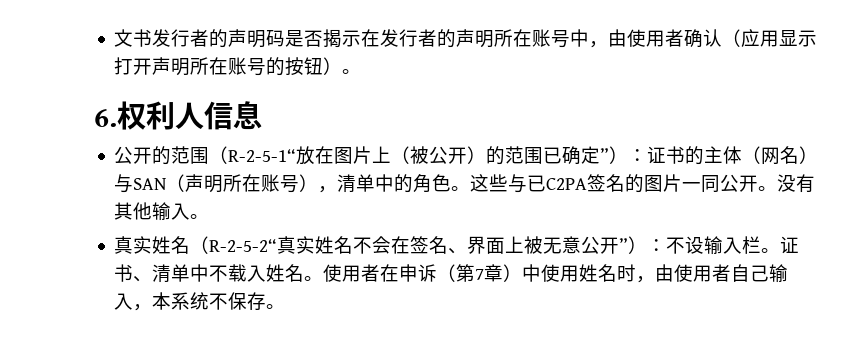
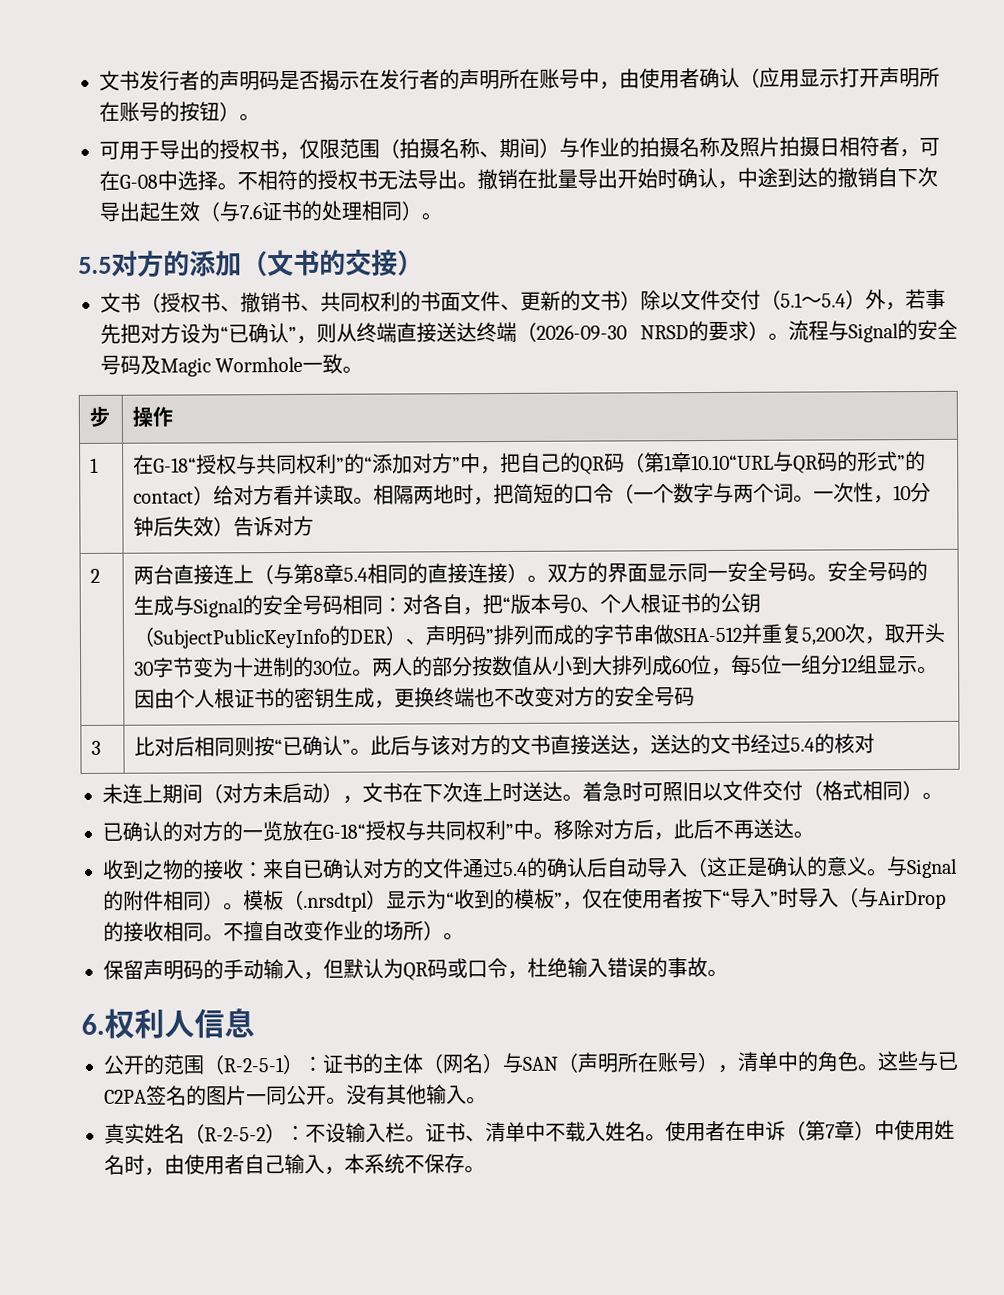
+ 可用于导出的授权书，仅限范围（拍摄名称、期间）与作业的拍摄名称及照片拍摄日相符者，可在G-08中选择。不相符的授权书无法导出。撤销在批量导出开始时确认，中途到达的撤销自下次导出起生效（与7.6证书的处理相同）。
+ 5.5对方的添加（文书的交接）
+ 文书（授权书、撤销书、共同权利的书面文件、更新的文书）除以文件交付（5.1〜5.4）外，若事先把对方设为“已确认”，则从终端直接送达终端（2026-09-30 NRSD的要求）。流程与Signal的安全号码及Magic Wormhole一致。
+ 步 | 操作
+ 1 | 在G-18“授权与共同权利”的“添加对方”中，把自己的QR码（第1章10.10“URL与QR码的形式”的contact）给对方看并读取。相隔两地时，把简短的口令（一个数字与两个词。一次性，10分钟后失效）告诉对方
+ 2 | 两台直接连上（与第8章5.4相同的直接连接）。双方的界面显示同一安全号码。安全号码的生成与Signal的安全号码相同：对各自，把“版本号0、个人根证书的公钥（SubjectPublicKeyInfo的DER）、声明码”排列而成的字节串做SHA-512并重复5,200次，取开头30字节变为十进制的30位。两人的部分按数值从小到大排列成60位，每5位一组分12组显示。因由个人根证书的密钥生成，更换终端也不改变对方的安全号码
+ 3 | 比对后相同则按“已确认”。此后与该对方的文书直接送达，送达的文书经过5.4的核对
+ 未连上期间（对方未启动），文书在下次连上时送达。着急时可照旧以文件交付（格式相同）。
+ 已确认的对方的一览放在G-18“授权与共同权利”中。移除对方后，此后不再送达。
+ 收到之物的接收：来自已确认对方的文件通过5.4的确认后自动导入（这正是确认的意义。与Signal的附件相同）。模板（.nrsdtpl）显示为“收到的模板”，仅在使用者按下“导入”时导入（与AirDrop的接收相同。不擅自改变作业的场所）。
+ 保留声明码的手动输入，但默认为QR码或口令，杜绝输入错误的事故。
- 公开的范围（R-2-5-1“放在图片上（被公开）的范围已确定”）：证书的主体（网名）与SAN（声明所在账号），清单中的角色。
+ 公开的范围（R-2-5-1）：证书的主体（网名）与SAN（声明所在账号），清单中的角色。
- 真实姓名（R-2-5-2“真实姓名不会在签名、界面上被无意公开”）：不设输入栏。
+ 真实姓名（R-2-5-2）：不设输入栏。

